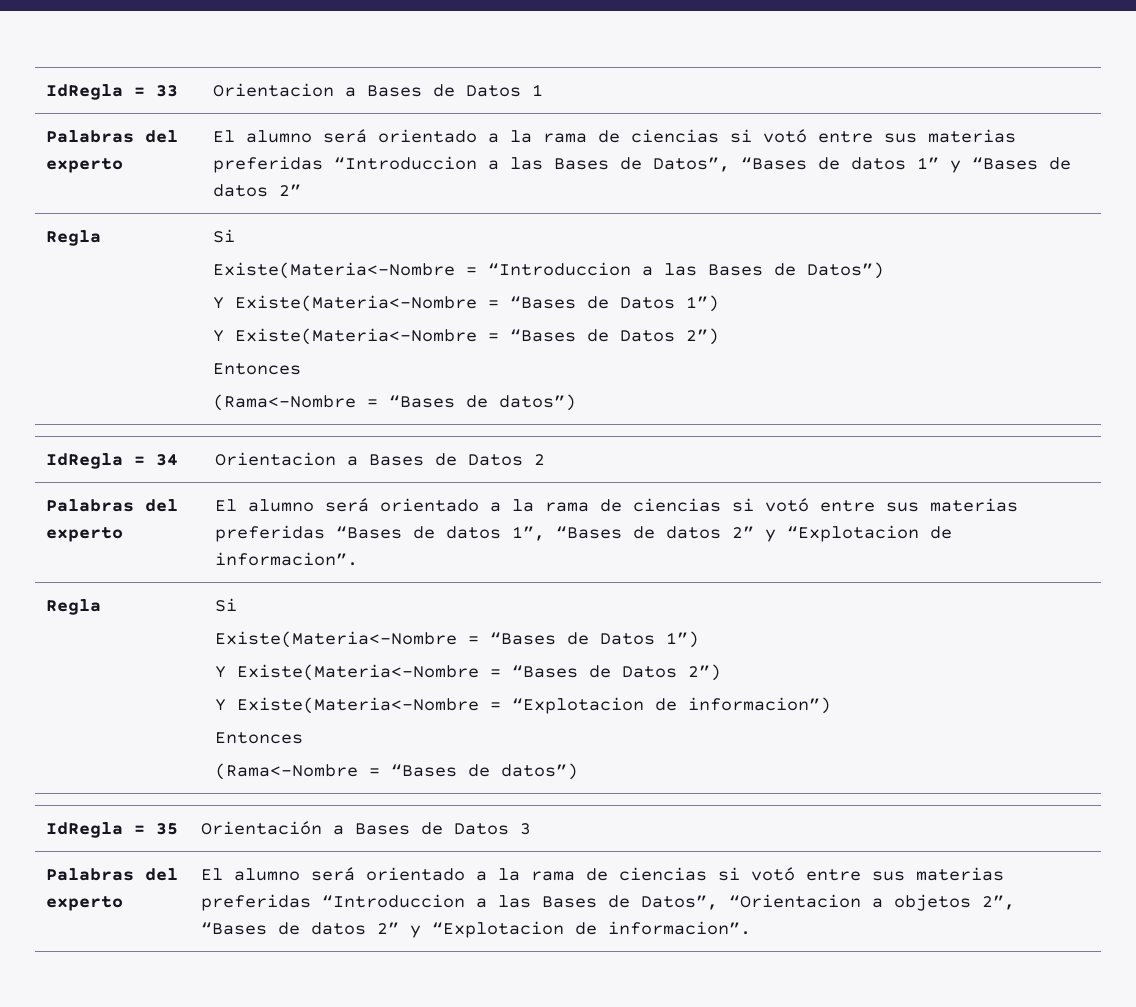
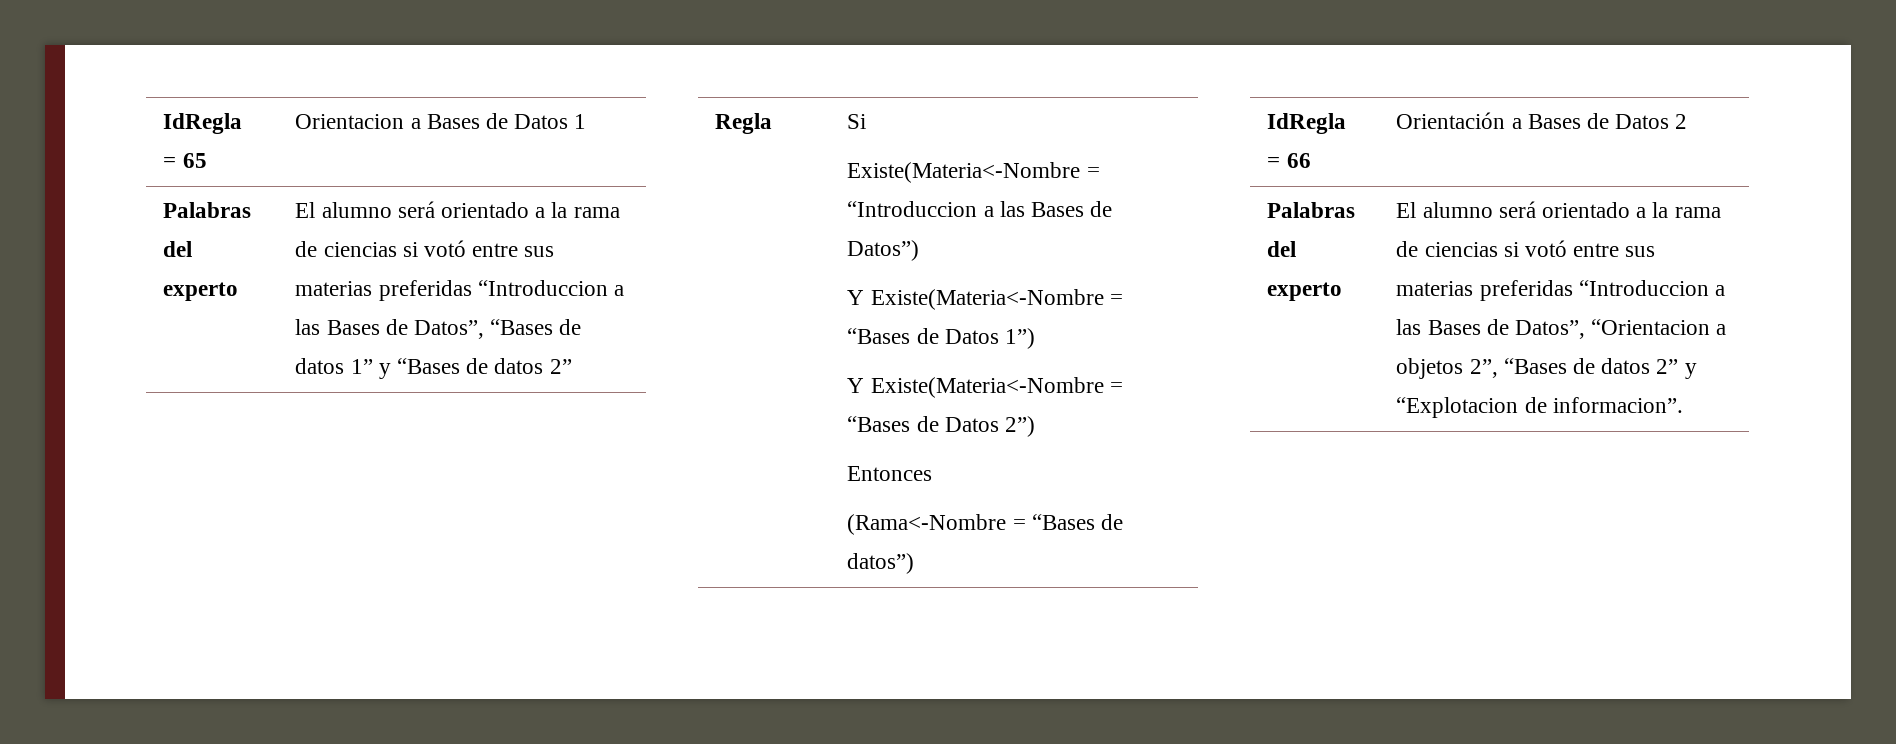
- IdRegla = 33 | Orientacion a Bases de Datos 1
+ IdRegla = 65 | Orientacion a Bases de Datos 1
- IdRegla = 34 | Orientacion a Bases de Datos 2
- Palabras del experto | El alumno será orientado a la rama de ciencias si votó entre sus materias preferidas “Bases de datos 1”, “Bases de datos 2” y “Explotacion de informacion”.
- Regla | Si
- Existe(Materia<-Nombre = “Bases de Datos 1”)
- Y Existe(Materia<-Nombre = “Bases de Datos 2”)
- Y Existe(Materia<-Nombre = “Explotacion de informacion”)
- Entonces
- (Rama<-Nombre = “Bases de datos”)
- IdRegla = 35 | Orientación a Bases de Datos 3
+ IdRegla = 66 | Orientación a Bases de Datos 2

